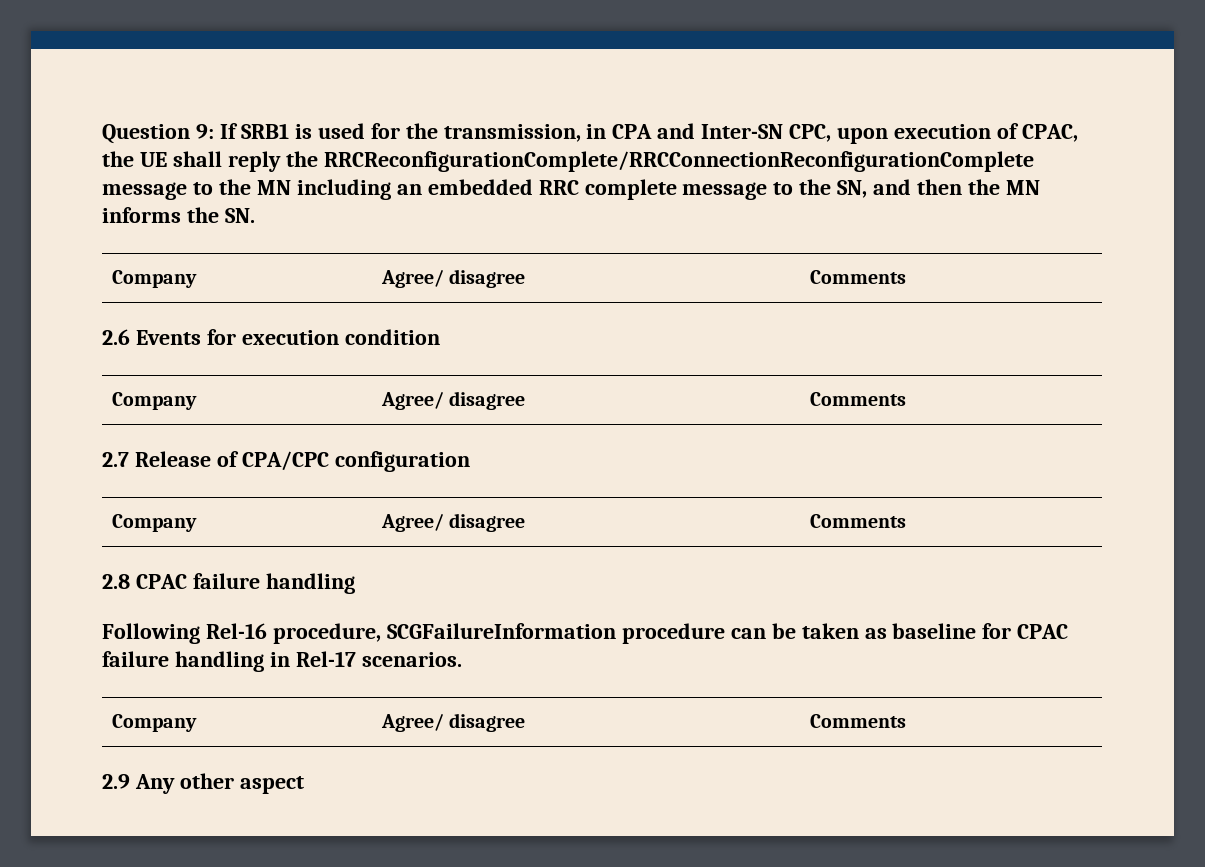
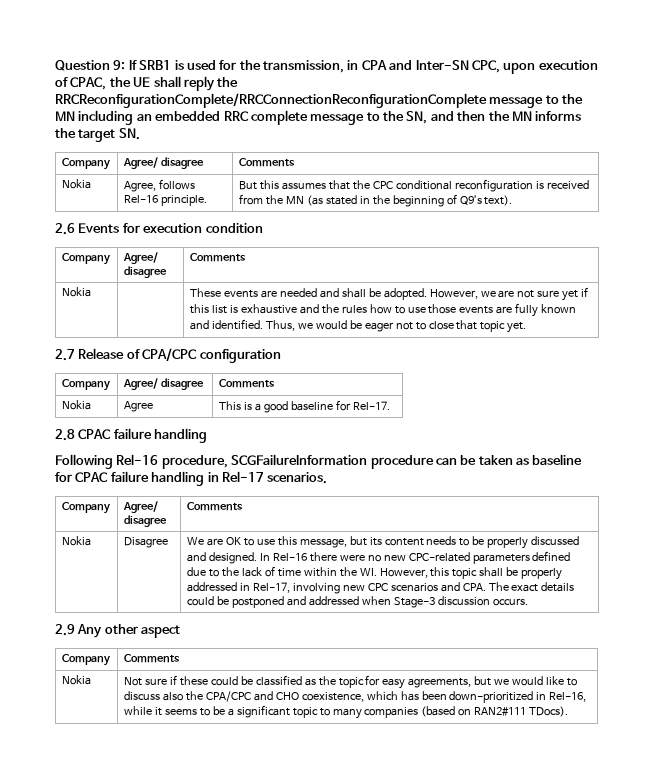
- Question 9: If SRB1 is used for the transmission, in CPA and Inter-SN CPC, upon execution of CPAC, the UE shall reply the RRCReconfigurationComplete/RRCConnectionReconfigurationComplete message to the MN including an embedded RRC complete message to the SN, and then the MN informs the SN.
+ Question 9: If SRB1 is used for the transmission, in CPA and Inter-SN CPC, upon execution of CPAC, the UE shall reply the RRCReconfigurationComplete/RRCConnectionReconfigurationComplete message to the MN including an embedded RRC complete message to the SN, and then the MN informs the target SN.
+ Nokia | Agree, follows Rel-16 principle. | But this assumes that the CPC conditional reconfiguration is received from the MN (as stated in the beginning of Q9’s text).
+ Nokia | | These events are needed and shall be adopted. However, we are not sure yet if this list is exhaustive and the rules how to use those events are fully known and identified. Thus, we would be eager not to close that topic yet.
+ Nokia | Agree | This is a good baseline for Rel-17.
+ Nokia | Disagree | We are OK to use this message, but its content needs to be properly discussed and designed. In Rel-16 there were no new CPC-related parameters defined due to the lack of time within the WI. However, this topic shall be properly addressed in Rel-17, involving new CPC scenarios and CPA. The exact details could be postponed and addressed when Stage-3 discussion occurs.
  2.9 Any other aspect
+ Company | Comments
+ Nokia | Not sure if these could be classified as the topic for easy agreements, but we would like to discuss also the CPA/CPC and CHO coexistence, which has been down-prioritized in Rel-16, while it seems to be a significant topic to many companies (based on RAN2#111 TDocs).

